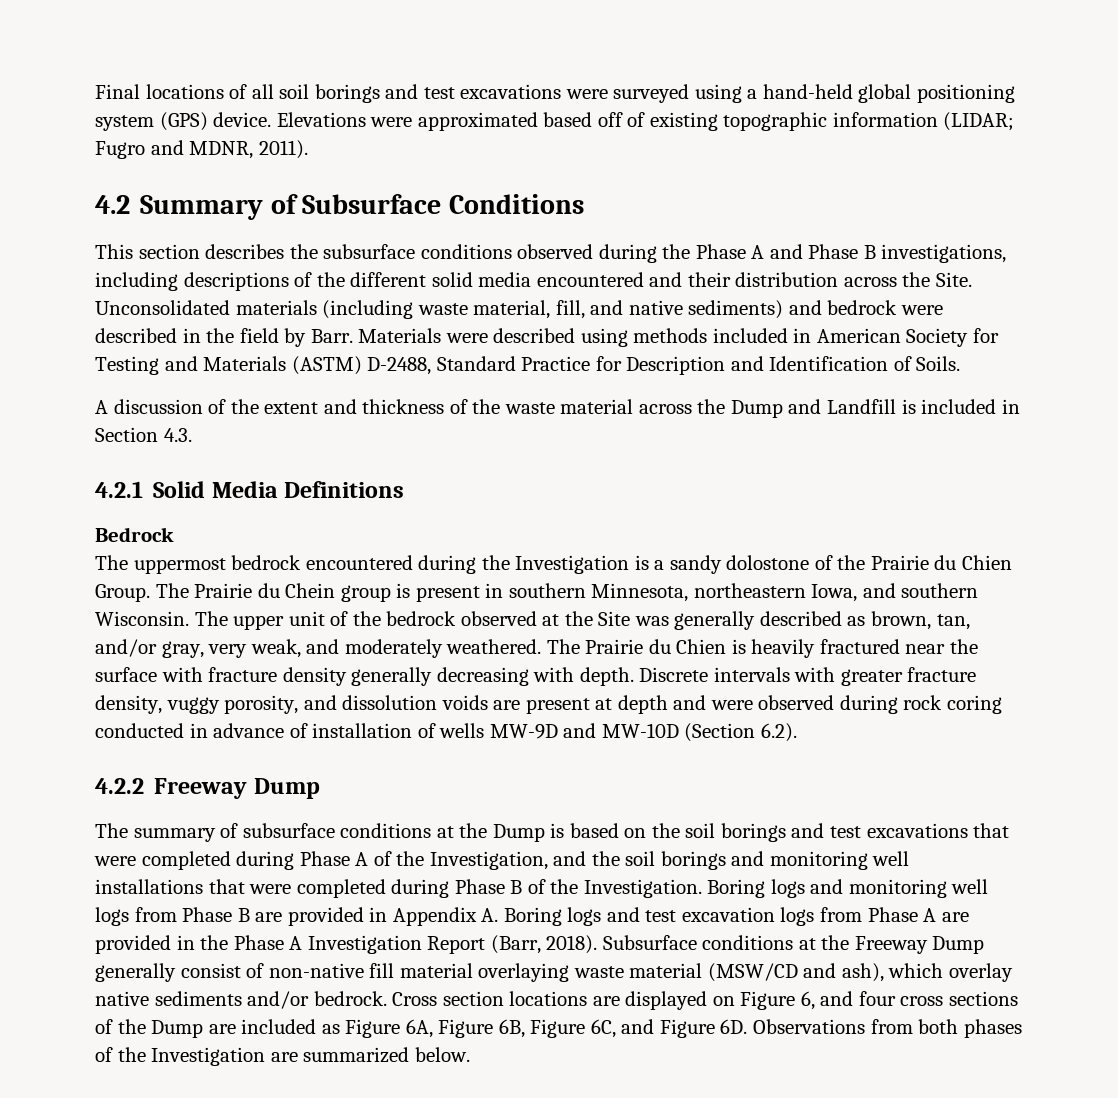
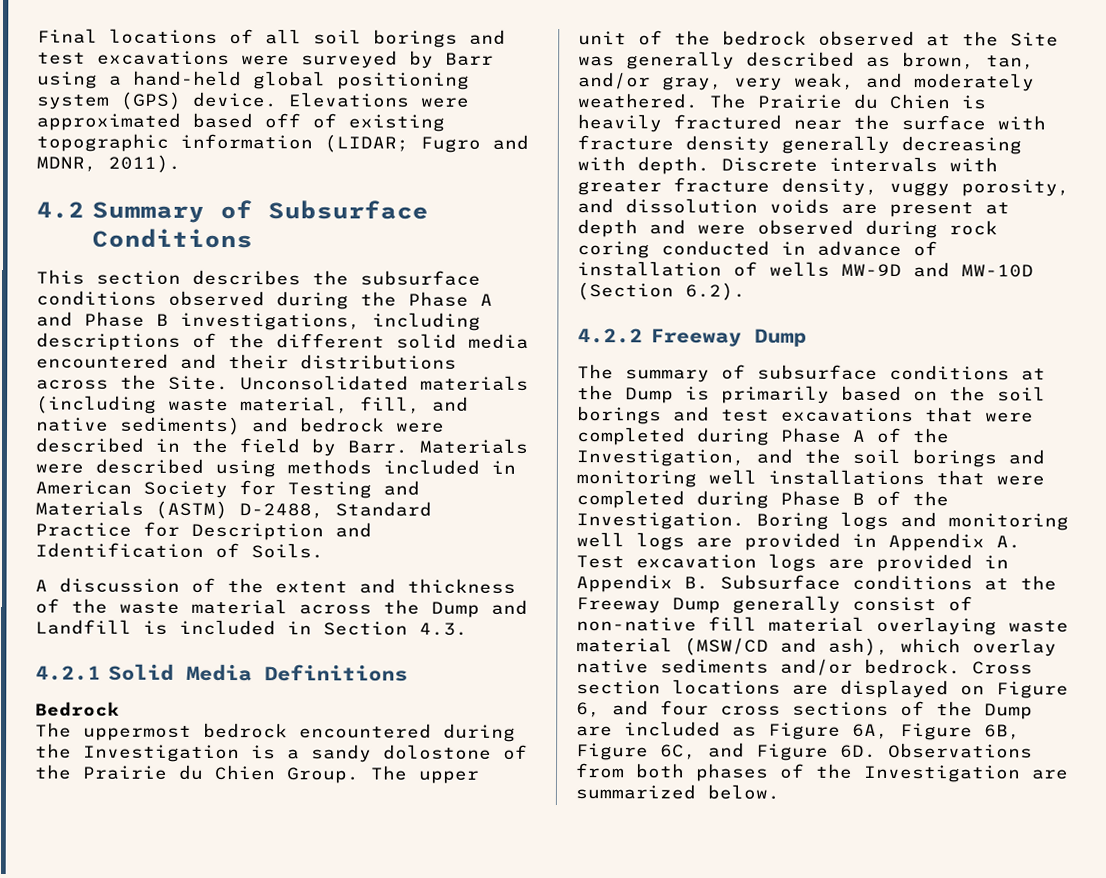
- Final locations of all soil borings and test excavations were surveyed using a hand-held global positioning system (GPS) device.
+ Final locations of all soil borings and test excavations were surveyed by Barr using a hand-held global positioning system (GPS) device.
- This section describes the subsurface conditions observed during the Phase A and Phase B investigations, including descriptions of the different solid media encountered and their distribution across the Site.
+ This section describes the subsurface conditions observed during the Phase A and Phase B investigations, including descriptions of the different solid media encountered and their distributions across the Site.
- The Prairie du Chein group is present in southern Minnesota, northeastern Iowa, and southern Wisconsin. The upper unit of the bedrock observed at the Site was generally described as brown, tan, and/or gray, very weak, and moderately weathered.
+ The upper unit of the bedrock observed at the Site was generally described as brown, tan, and/or gray, very weak, and moderately weathered.
- The summary of subsurface conditions at the Dump is based on the soil borings and test excavations that were completed during Phase A of the Investigation, and the soil borings and monitoring well installations that were completed during Phase B of the Investigation.
+ The summary of subsurface conditions at the Dump is primarily based on the soil borings and test excavations that were completed during Phase A of the Investigation, and the soil borings and monitoring well installations that were completed during Phase B of the Investigation.
- Boring logs and monitoring well logs from Phase B are provided in Appendix A. Boring logs and test excavation logs from Phase A are provided in the Phase A Investigation Report (Barr, 2018). Subsurface conditions at the Freeway Dump generally consist of non-native fill material overlaying waste material (MSW/CD and ash), which overlay native sediments and/or bedrock.
+ Boring logs and monitoring well logs are provided in Appendix A. Test excavation logs are provided in Appendix B. Subsurface conditions at the Freeway Dump generally consist of non-native fill material overlaying waste material (MSW/CD and ash), which overlay native sediments and/or bedrock.

